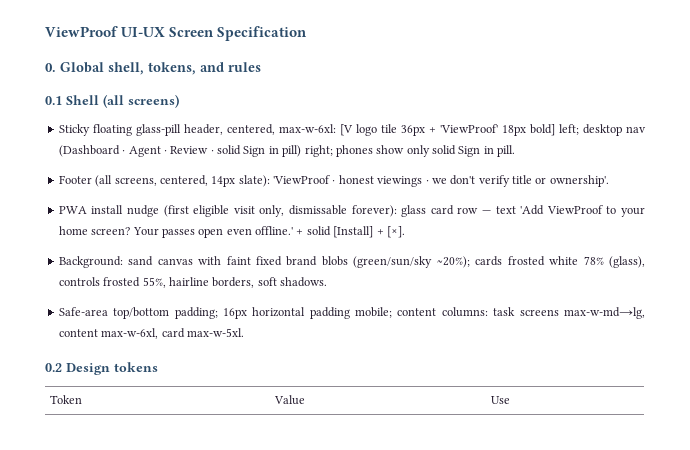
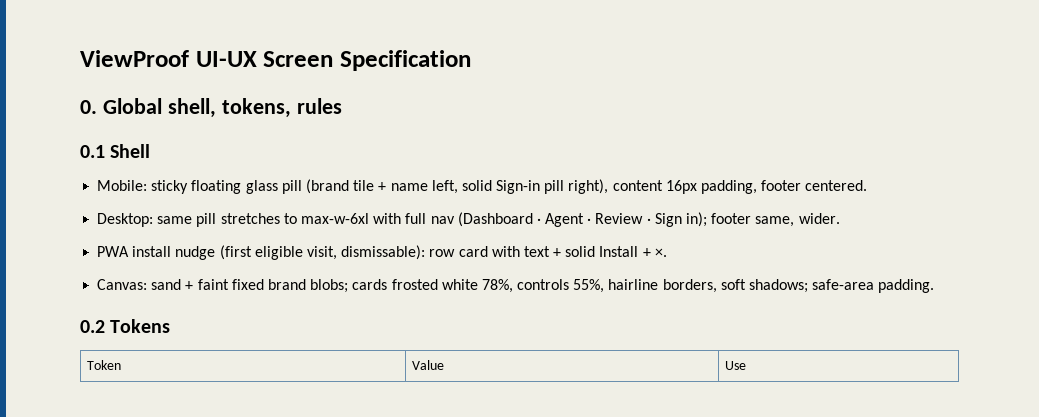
- 0. Global shell, tokens, and rules
+ 0. Global shell, tokens, rules
- 0.1 Shell (all screens)
- Sticky floating glass-pill header, centered, max-w-6xl: [V logo tile 36px + 'ViewProof' 18px bold] left; desktop nav (Dashboard · Agent · Review · solid Sign in pill) right; phones show only solid Sign in pill.
- Footer (all screens, centered, 14px slate): 'ViewProof · honest viewings · we don't verify title or ownership'.
+ 0.1 Shell
+ Mobile: sticky floating glass pill (brand tile + name left, solid Sign-in pill right), content 16px padding, footer centered.
+ Desktop: same pill stretches to max-w-6xl with full nav (Dashboard · Agent · Review · Sign in); footer same, wider.
- PWA install nudge (first eligible visit only, dismissable forever): glass card row — text 'Add ViewProof to your home screen? Your passes open even offline.' + solid [Install] + [×].
- Background: sand canvas with faint fixed brand blobs (green/sun/sky ~20%); cards frosted white 78% (glass), controls frosted 55%, hairline borders, soft shadows.
- Safe-area top/bottom padding; 16px horizontal padding mobile; content columns: task screens max-w-md→lg, content max-w-6xl, card max-w-5xl.
+ PWA install nudge (first eligible visit, dismissable): row card with text + solid Install + ×.
+ Canvas: sand + faint fixed brand blobs; cards frosted white 78%, controls 55%, hairline borders, soft shadows; safe-area padding.
- 0.2 Design tokens
+ 0.2 Tokens

